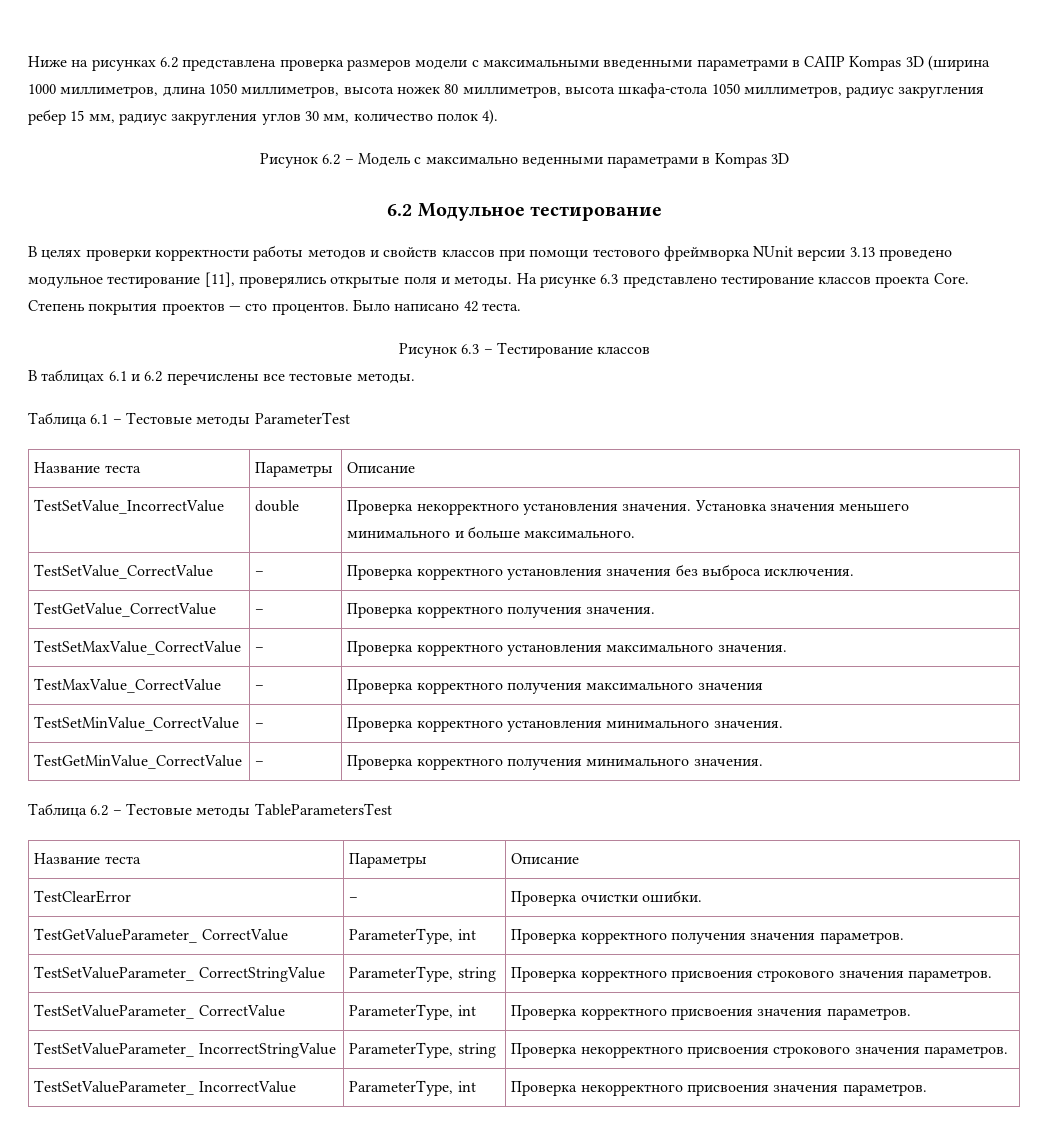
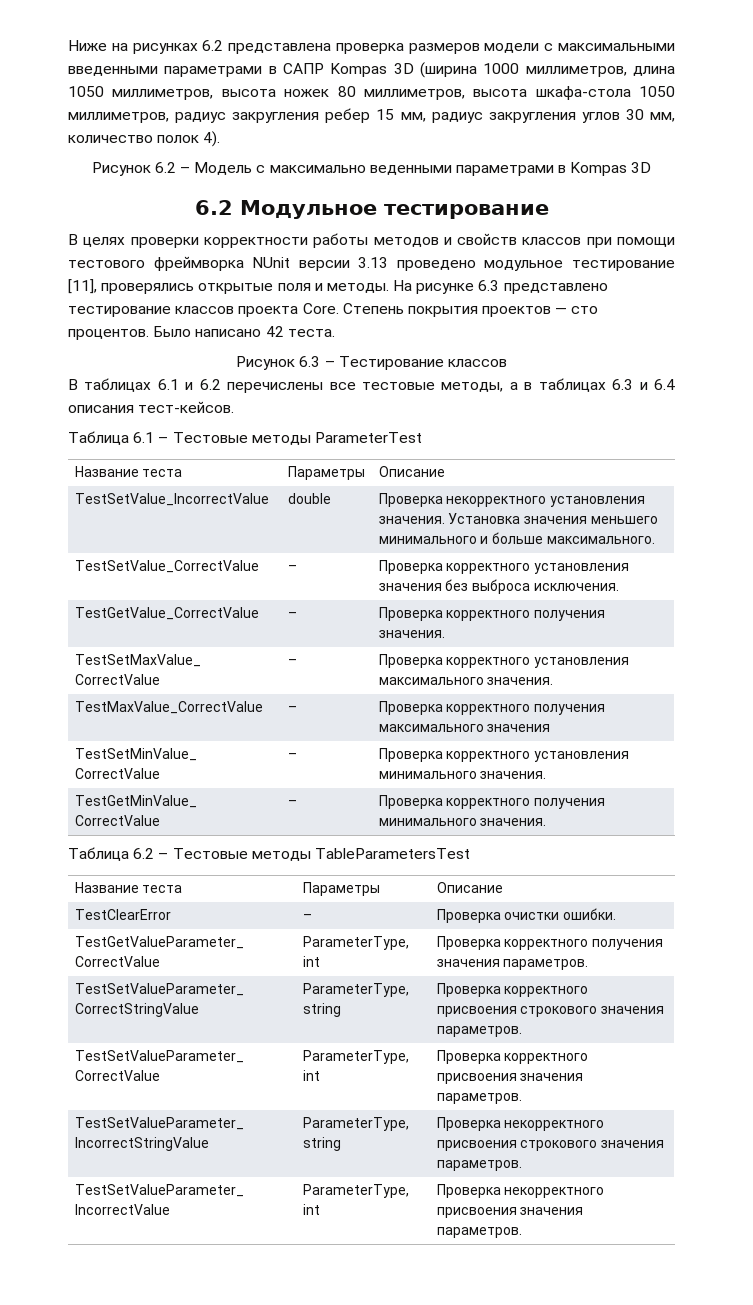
- В таблицах 6.1 и 6.2 перечислены все тестовые методы.
+ В таблицах 6.1 и 6.2 перечислены все тестовые методы, а в таблицах 6.3 и 6.4 описания тест-кейсов.

